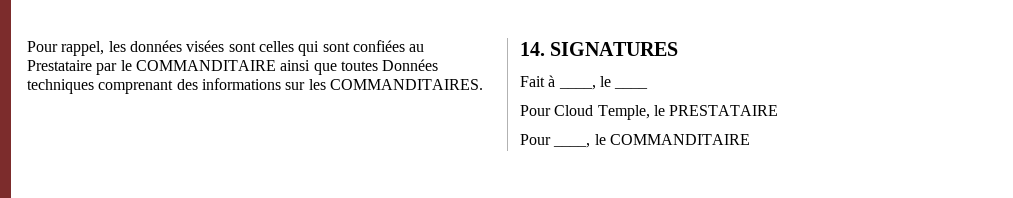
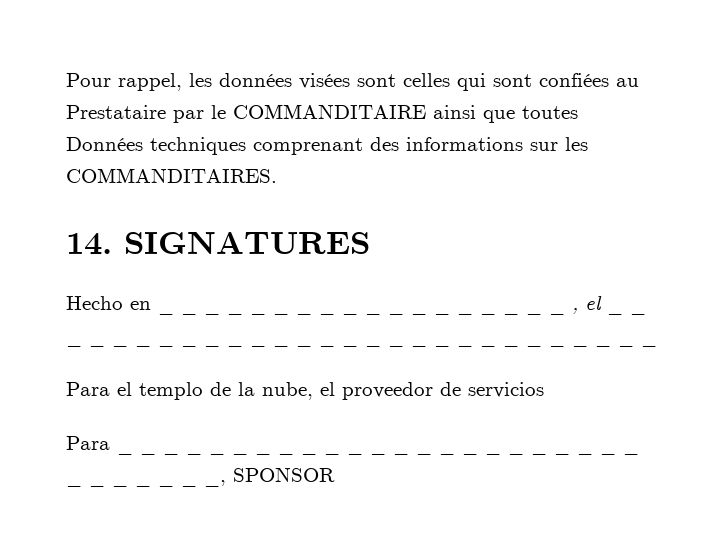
- Fait à ____, le ____
- Pour Cloud Temple, le PRESTATAIRE
- Pour ____, le COMMANDITAIRE
+ Hecho en _ _ _ _ _ _ _ _ _ _ _ _ _ _ _ _ _ _ , el _ _ _ _ _ _ _ _ _ _ _ _ _ _ _ _ _ _ _ _ _ _ _ _ _ _ _ _
+ Para el templo de la nube, el proveedor de servicios
+ Para _ _ _ _ _ _ _ _ _ _ _ _ _ _ _ _ _ _ _ _ _ _ _ _ _ _ _ _ _ _, SPONSOR

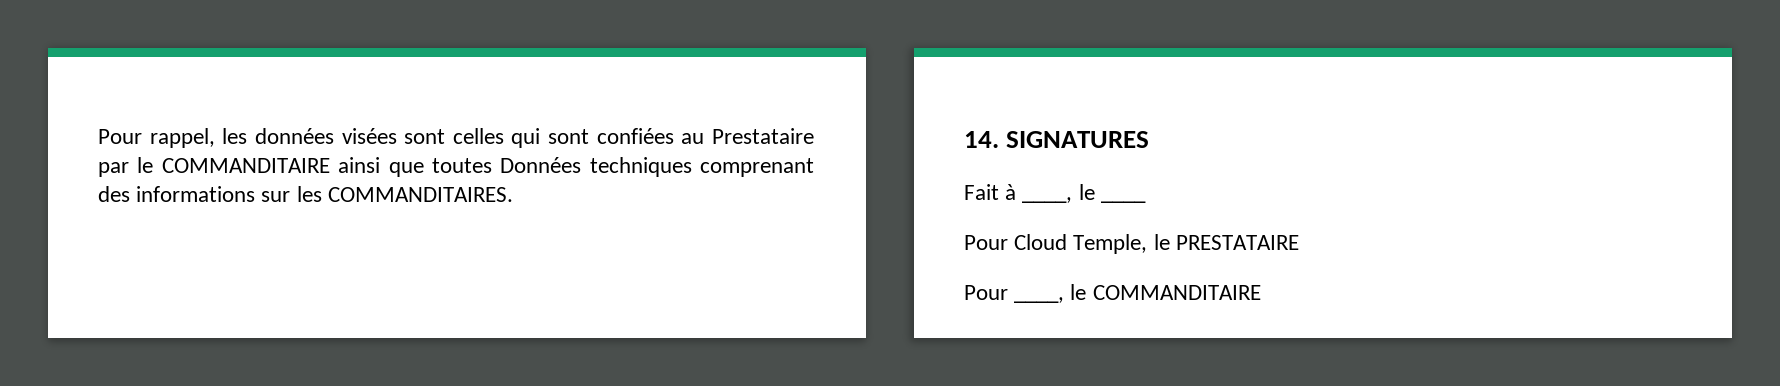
- Hecho en _ _ _ _ _ _ _ _ _ _ _ _ _ _ _ _ _ _ , el _ _ _ _ _ _ _ _ _ _ _ _ _ _ _ _ _ _ _ _ _ _ _ _ _ _ _ _
- Para el templo de la nube, el proveedor de servicios
- Para _ _ _ _ _ _ _ _ _ _ _ _ _ _ _ _ _ _ _ _ _ _ _ _ _ _ _ _ _ _, SPONSOR
+ Fait à ____, le ____
+ Pour Cloud Temple, le PRESTATAIRE
+ Pour ____, le COMMANDITAIRE

